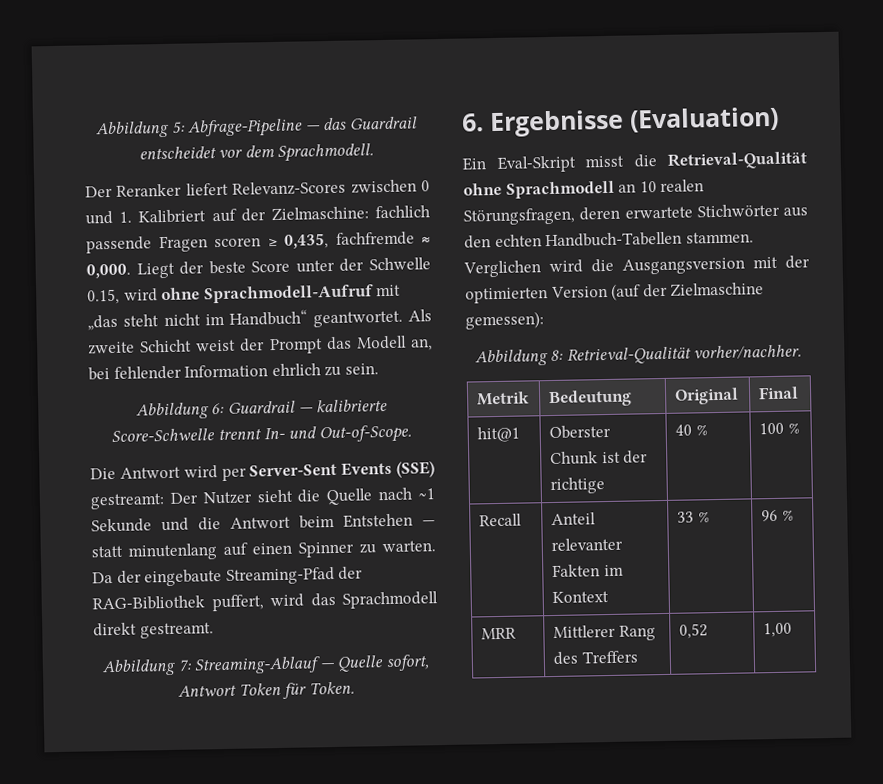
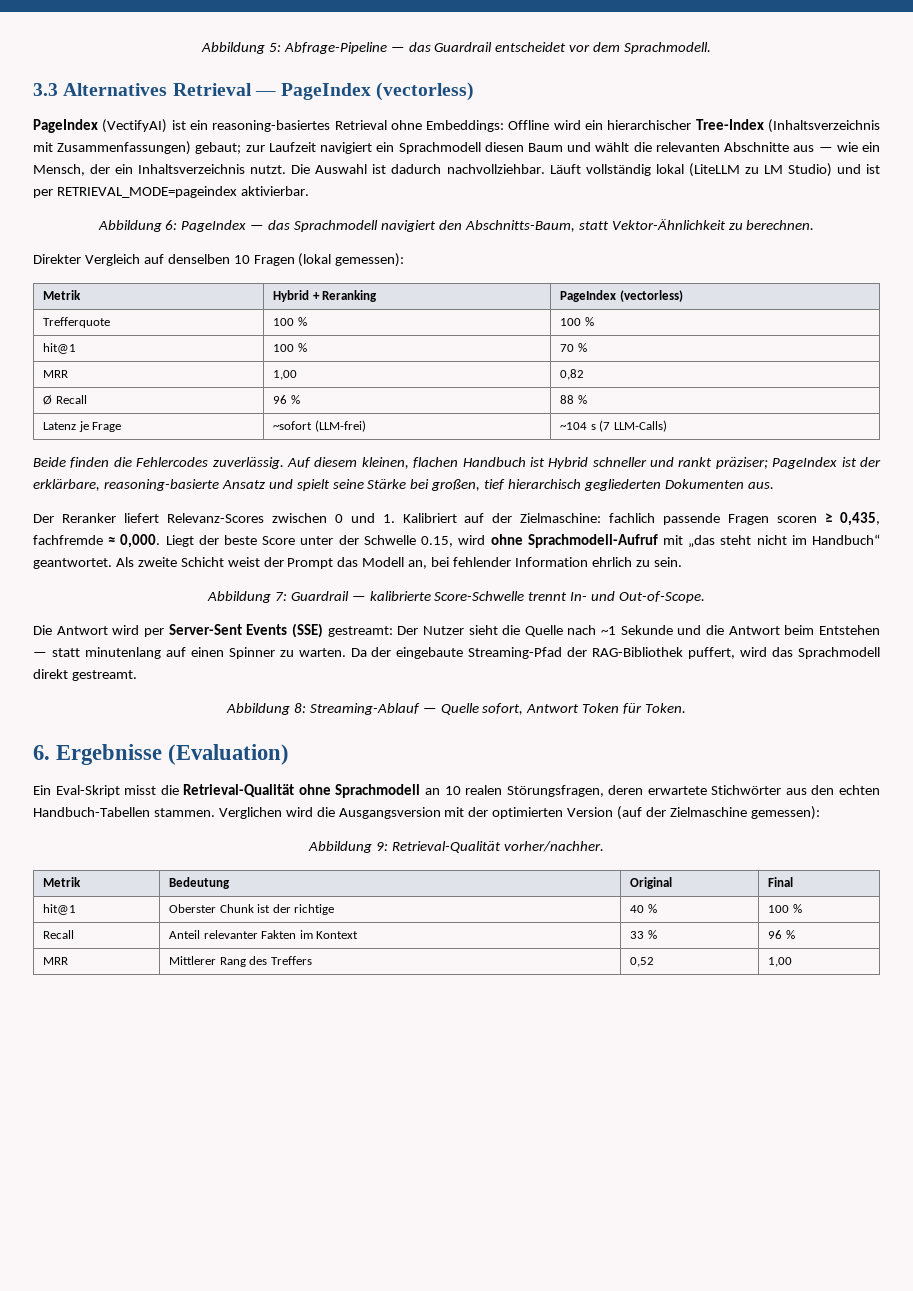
+ 3.3 Alternatives Retrieval — PageIndex (vectorless)
+ PageIndex (VectifyAI) ist ein reasoning-basiertes Retrieval ohne Embeddings: Offline wird ein hierarchischer Tree-Index (Inhaltsverzeichnis mit Zusammenfassungen) gebaut; zur Laufzeit navigiert ein Sprachmodell diesen Baum und wählt die relevanten Abschnitte aus — wie ein Mensch, der ein Inhaltsverzeichnis nutzt. Die Auswahl ist dadurch nachvollziehbar. Läuft vollständig lokal (LiteLLM zu LM Studio) und ist per RETRIEVAL_MODE=pageindex aktivierbar.
+ Abbildung 6: PageIndex — das Sprachmodell navigiert den Abschnitts-Baum, statt Vektor-Ähnlichkeit zu berechnen.
+ Direkter Vergleich auf denselben 10 Fragen (lokal gemessen):
+ Metrik | Hybrid + Reranking | PageIndex (vectorless)
+ Trefferquote | 100 % | 100 %
+ hit@1 | 100 % | 70 %
+ MRR | 1,00 | 0,82
+ Ø Recall | 96 % | 88 %
+ Latenz je Frage | ~sofort (LLM-frei) | ~104 s (7 LLM-Calls)
+ Beide finden die Fehlercodes zuverlässig. Auf diesem kleinen, flachen Handbuch ist Hybrid schneller und rankt präziser; PageIndex ist der erklärbare, reasoning-basierte Ansatz und spielt seine Stärke bei großen, tief hierarchisch gegliederten Dokumenten aus.
- Abbildung 6: Guardrail — kalibrierte Score-Schwelle trennt In- und Out-of-Scope.
+ Abbildung 7: Guardrail — kalibrierte Score-Schwelle trennt In- und Out-of-Scope.
- Abbildung 7: Streaming-Ablauf — Quelle sofort, Antwort Token für Token.
+ Abbildung 8: Streaming-Ablauf — Quelle sofort, Antwort Token für Token.
- Abbildung 8: Retrieval-Qualität vorher/nachher.
+ Abbildung 9: Retrieval-Qualität vorher/nachher.

